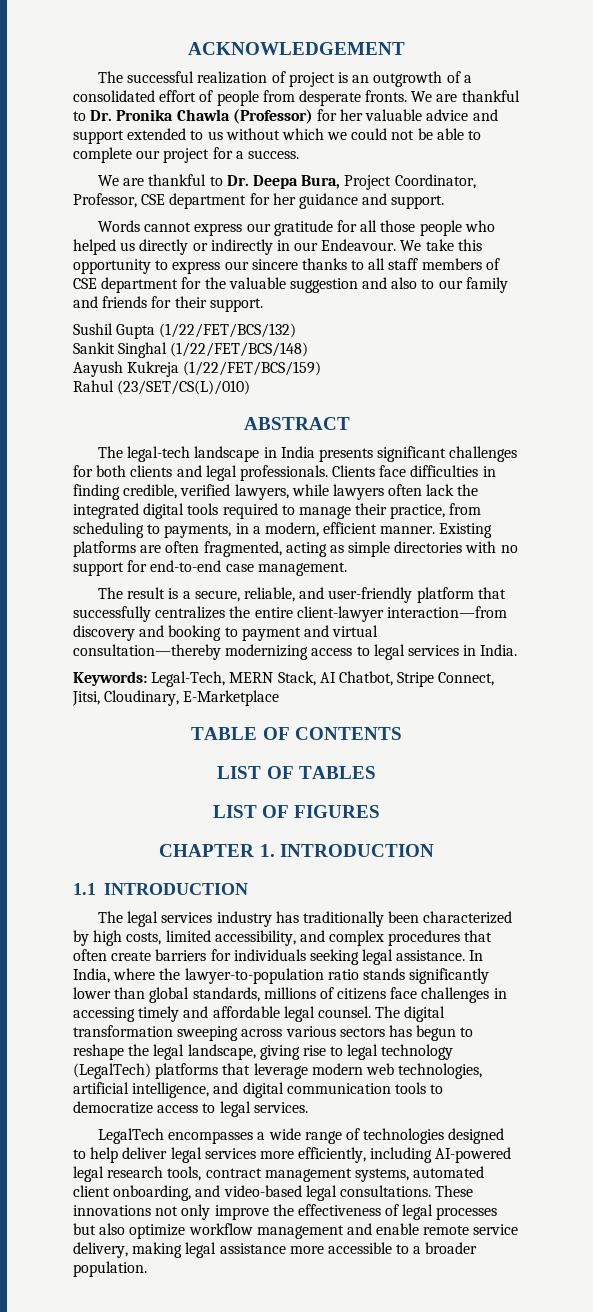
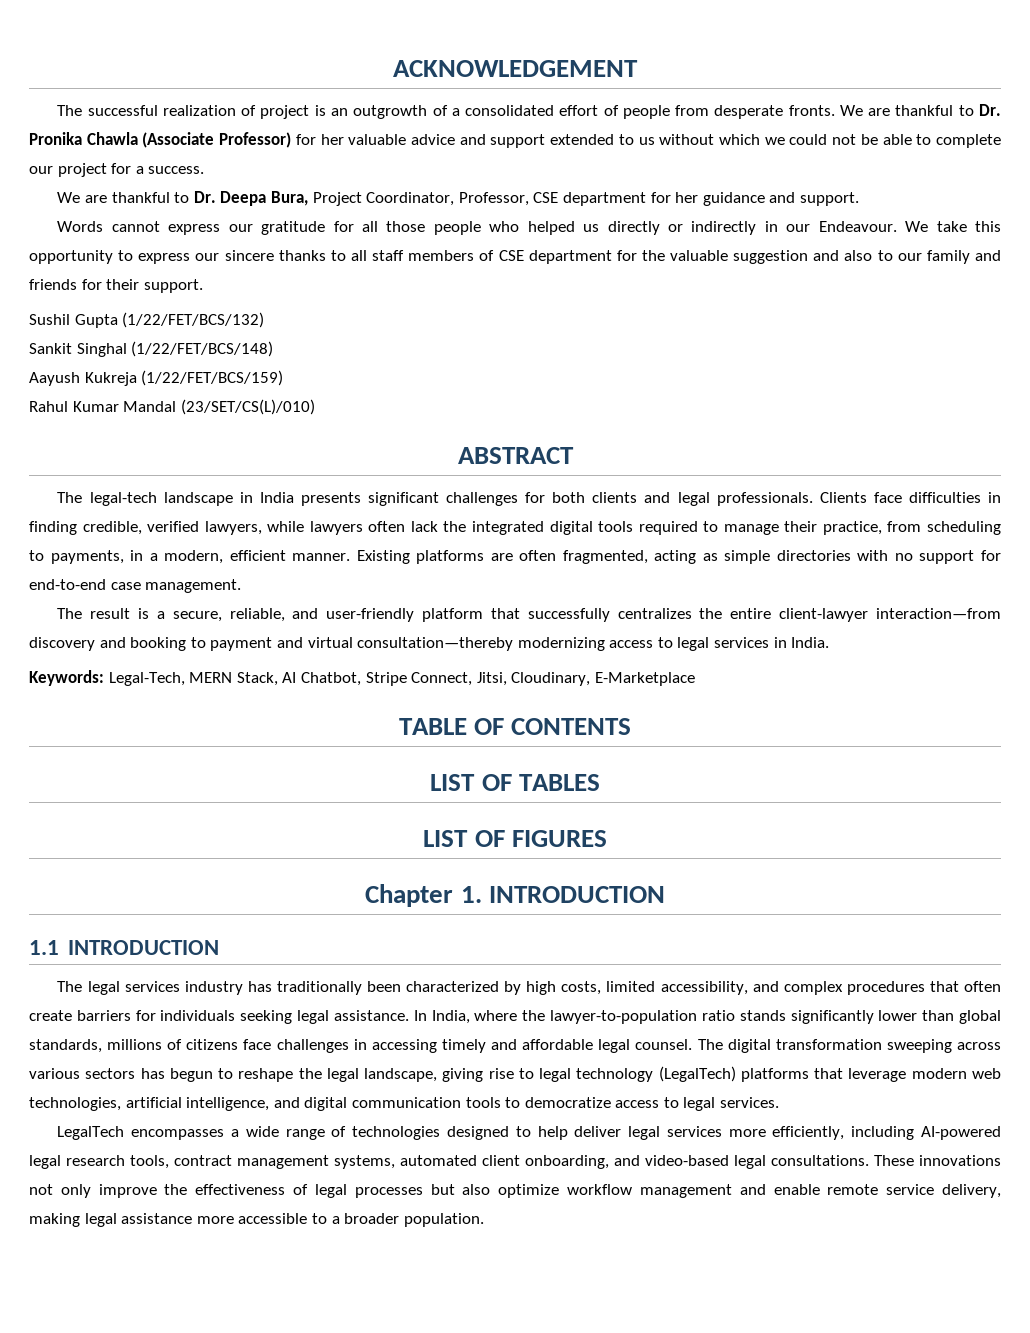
- We are thankful to Dr. Pronika Chawla (Professor) for her valuable advice and support extended to us without which we could not be able to complete our project for a success.
+ We are thankful to Dr. Pronika Chawla (Associate Professor) for her valuable advice and support extended to us without which we could not be able to complete our project for a success.
- Rahul (23/SET/CS(L)/010)
+ Rahul Kumar Mandal (23/SET/CS(L)/010)
- CHAPTER 1. INTRODUCTION
+ Chapter 1. INTRODUCTION

